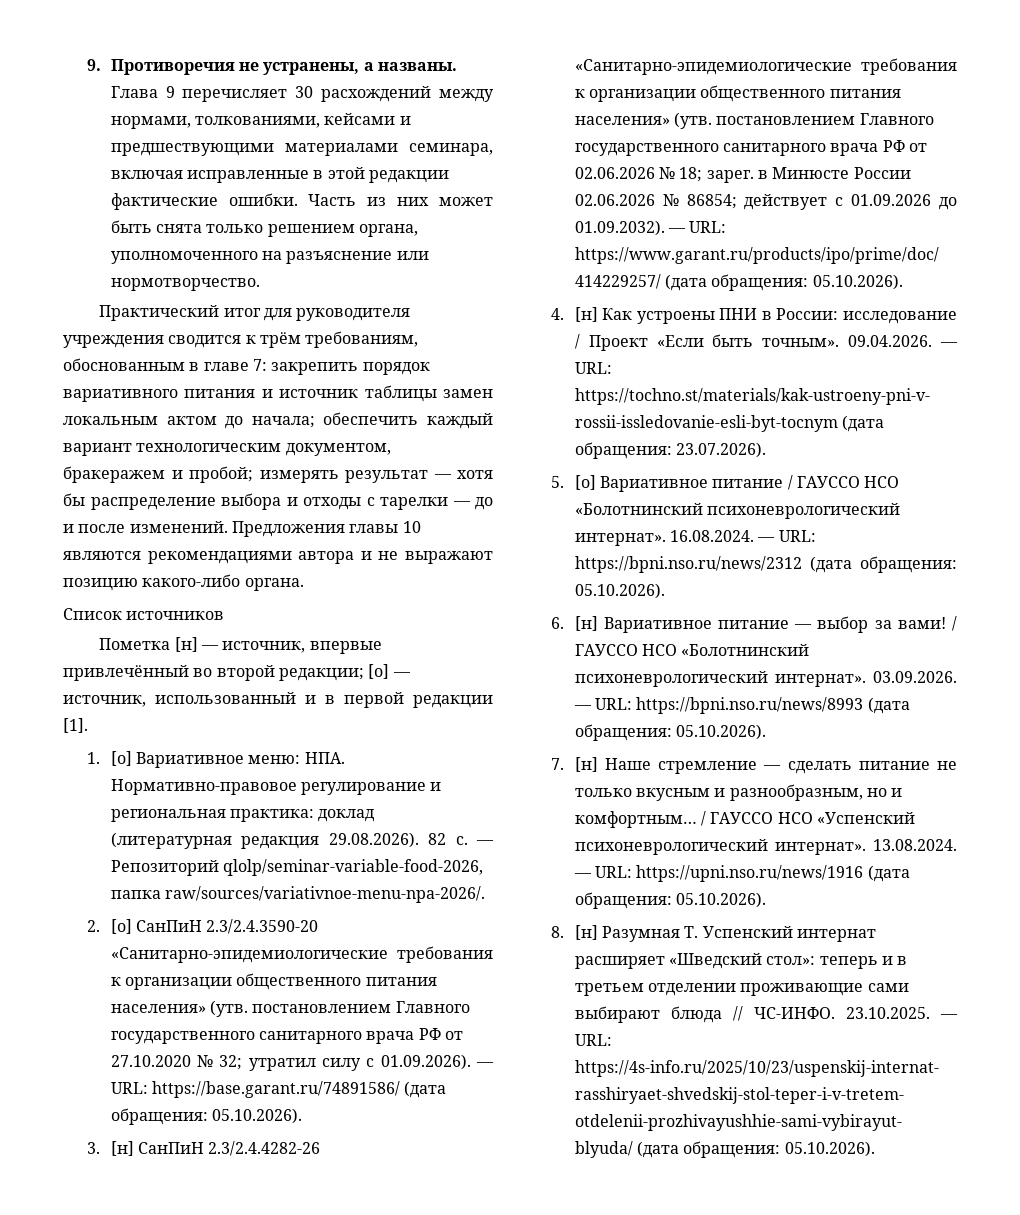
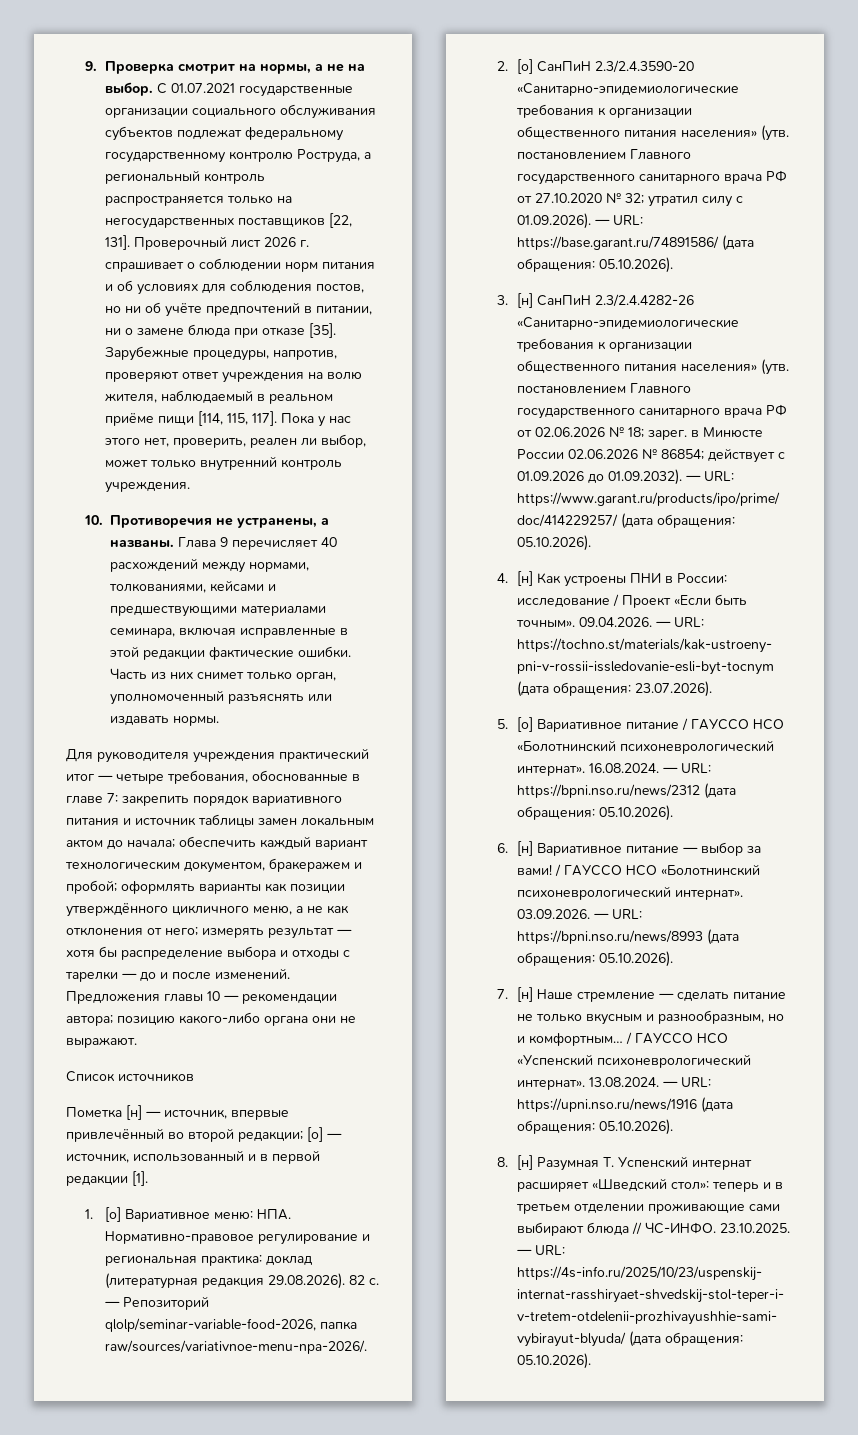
- 9. Противоречия не устранены, а названы.
+ 9. Проверка смотрит на нормы, а не на выбор. С 01.07.2021 государственные организации социального обслуживания субъектов подлежат федеральному государственному контролю Роструда, а региональный контроль распространяется только на негосударственных поставщиков [22, 131]. Проверочный лист 2026 г. спрашивает о соблюдении норм питания и об условиях для соблюдения постов, но ни об учёте предпочтений в питании, ни о замене блюда при отказе [35]. Зарубежные процедуры, напротив, проверяют ответ учреждения на волю жителя, наблюдаемый в реальном приёме пищи [114, 115, 117]. Пока у нас этого нет, проверить, реален ли выбор, может только внутренний контроль учреждения.
+ 10. Противоречия не устранены, а названы.
- Глава 9 перечисляет 30 расхождений между нормами, толкованиями, кейсами и предшествующими материалами семинара, включая исправленные в этой редакции фактические ошибки.
+ Глава 9 перечисляет 40 расхождений между нормами, толкованиями, кейсами и предшествующими материалами семинара, включая исправленные в этой редакции фактические ошибки.
- Часть из них может быть снята только решением органа, уполномоченного на разъяснение или нормотворчество.
- Практический итог для руководителя учреждения сводится к трём требованиям, обоснованным в главе 7: закрепить порядок вариативного питания и источник таблицы замен локальным актом до начала; обеспечить каждый вариант технологическим документом, бракеражем и пробой; измерять результат — хотя бы распределение выбора и отходы с тарелки — до и после изменений.
+ Часть из них снимет только орган, уполномоченный разъяснять или издавать нормы.
+ Для руководителя учреждения практический итог — четыре требования, обоснованные в главе 7: закрепить порядок вариативного питания и источник таблицы замен локальным актом до начала; обеспечить каждый вариант технологическим документом, бракеражем и пробой; оформлять варианты как позиции утверждённого цикличного меню, а не как отклонения от него; измерять результат — хотя бы распределение выбора и отходы с тарелки — до и после изменений.
- Предложения главы 10 являются рекомендациями автора и не выражают позицию какого-либо органа.
+ Предложения главы 10 — рекомендации автора; позицию какого-либо органа они не выражают.

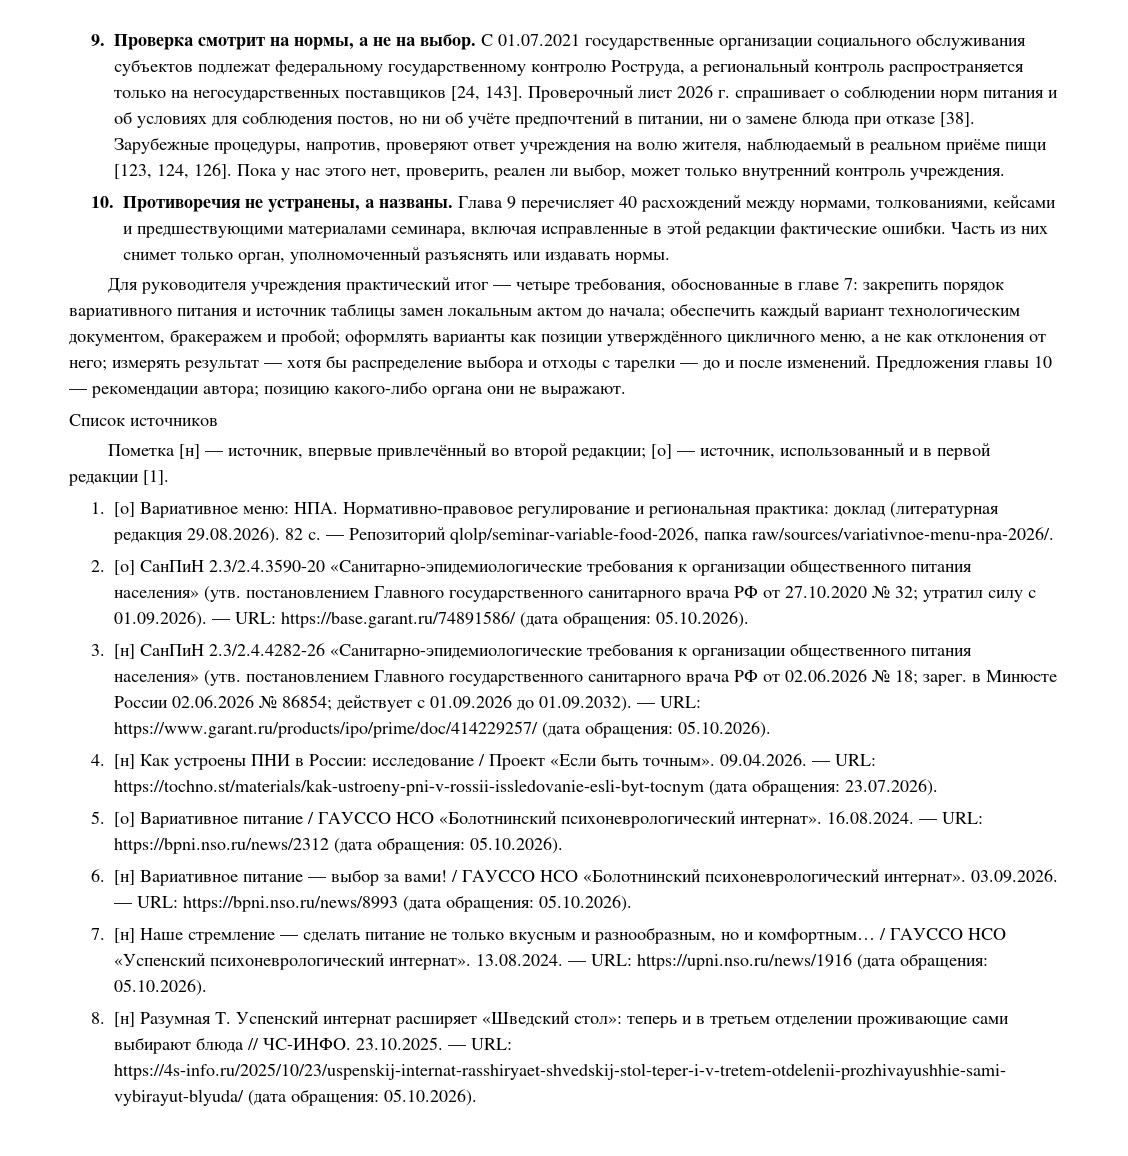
- С 01.07.2021 государственные организации социального обслуживания субъектов подлежат федеральному государственному контролю Роструда, а региональный контроль распространяется только на негосударственных поставщиков [22, 131].
+ С 01.07.2021 государственные организации социального обслуживания субъектов подлежат федеральному государственному контролю Роструда, а региональный контроль распространяется только на негосударственных поставщиков [24, 143].
- Проверочный лист 2026 г. спрашивает о соблюдении норм питания и об условиях для соблюдения постов, но ни об учёте предпочтений в питании, ни о замене блюда при отказе [35].
+ Проверочный лист 2026 г. спрашивает о соблюдении норм питания и об условиях для соблюдения постов, но ни об учёте предпочтений в питании, ни о замене блюда при отказе [38].
- Зарубежные процедуры, напротив, проверяют ответ учреждения на волю жителя, наблюдаемый в реальном приёме пищи [114, 115, 117].
+ Зарубежные процедуры, напротив, проверяют ответ учреждения на волю жителя, наблюдаемый в реальном приёме пищи [123, 124, 126].

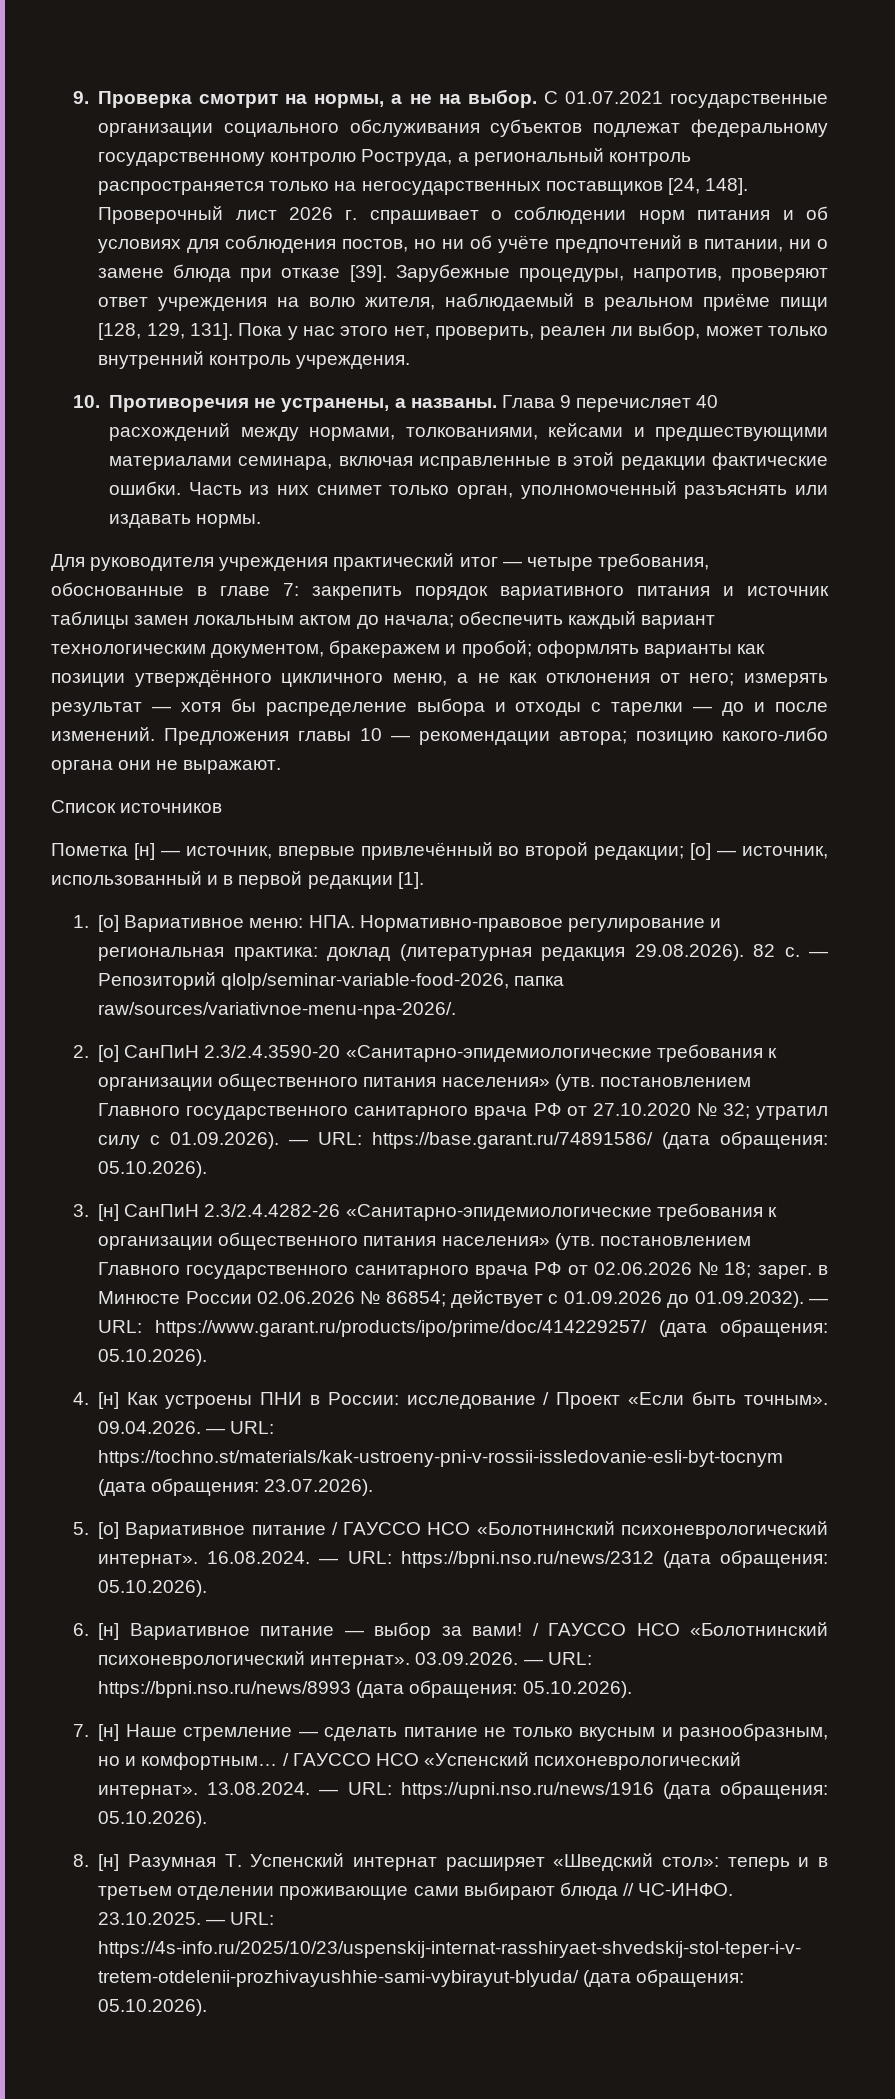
- С 01.07.2021 государственные организации социального обслуживания субъектов подлежат федеральному государственному контролю Роструда, а региональный контроль распространяется только на негосударственных поставщиков [24, 143].
+ С 01.07.2021 государственные организации социального обслуживания субъектов подлежат федеральному государственному контролю Роструда, а региональный контроль распространяется только на негосударственных поставщиков [24, 148].
- Проверочный лист 2026 г. спрашивает о соблюдении норм питания и об условиях для соблюдения постов, но ни об учёте предпочтений в питании, ни о замене блюда при отказе [38].
+ Проверочный лист 2026 г. спрашивает о соблюдении норм питания и об условиях для соблюдения постов, но ни об учёте предпочтений в питании, ни о замене блюда при отказе [39].
- Зарубежные процедуры, напротив, проверяют ответ учреждения на волю жителя, наблюдаемый в реальном приёме пищи [123, 124, 126].
+ Зарубежные процедуры, напротив, проверяют ответ учреждения на волю жителя, наблюдаемый в реальном приёме пищи [128, 129, 131].

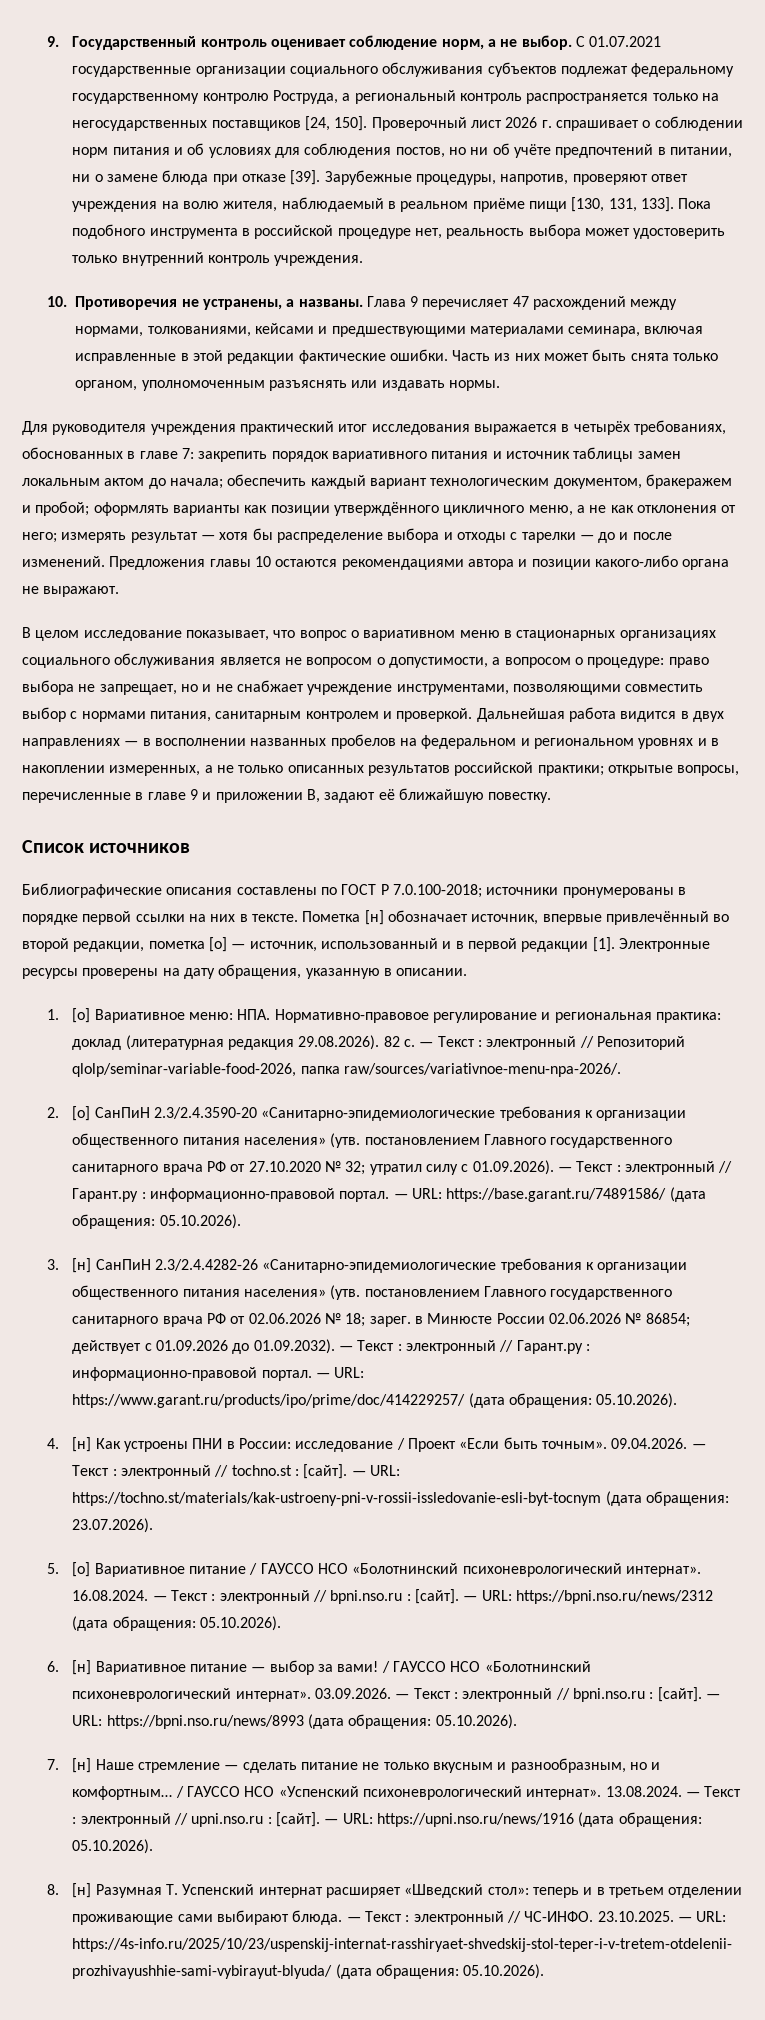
- 9. Проверка смотрит на нормы, а не на выбор.
+ 9. Государственный контроль оценивает соблюдение норм, а не выбор.
- С 01.07.2021 государственные организации социального обслуживания субъектов подлежат федеральному государственному контролю Роструда, а региональный контроль распространяется только на негосударственных поставщиков [24, 148].
+ С 01.07.2021 государственные организации социального обслуживания субъектов подлежат федеральному государственному контролю Роструда, а региональный контроль распространяется только на негосударственных поставщиков [24, 150].
- Зарубежные процедуры, напротив, проверяют ответ учреждения на волю жителя, наблюдаемый в реальном приёме пищи [128, 129, 131]. Пока у нас этого нет, проверить, реален ли выбор, может только внутренний контроль учреждения.
+ Зарубежные процедуры, напротив, проверяют ответ учреждения на волю жителя, наблюдаемый в реальном приёме пищи [130, 131, 133]. Пока подобного инструмента в российской процедуре нет, реальность выбора может удостоверить только внутренний контроль учреждения.
- Глава 9 перечисляет 40 расхождений между нормами, толкованиями, кейсами и предшествующими материалами семинара, включая исправленные в этой редакции фактические ошибки.
+ Глава 9 перечисляет 47 расхождений между нормами, толкованиями, кейсами и предшествующими материалами семинара, включая исправленные в этой редакции фактические ошибки.
- Часть из них снимет только орган, уполномоченный разъяснять или издавать нормы.
+ Часть из них может быть снята только органом, уполномоченным разъяснять или издавать нормы.
- Для руководителя учреждения практический итог — четыре требования, обоснованные в главе 7: закрепить порядок вариативного питания и источник таблицы замен локальным актом до начала; обеспечить каждый вариант технологическим документом, бракеражем и пробой; оформлять варианты как позиции утверждённого цикличного меню, а не как отклонения от него; измерять результат — хотя бы распределение выбора и отходы с тарелки — до и после изменений.
+ Для руководителя учреждения практический итог исследования выражается в четырёх требованиях, обоснованных в главе 7: закрепить порядок вариативного питания и источник таблицы замен локальным актом до начала; обеспечить каждый вариант технологическим документом, бракеражем и пробой; оформлять варианты как позиции утверждённого цикличного меню, а не как отклонения от него; измерять результат — хотя бы распределение выбора и отходы с тарелки — до и после изменений.
- Предложения главы 10 — рекомендации автора; позицию какого-либо органа они не выражают.
+ Предложения главы 10 остаются рекомендациями автора и позиции какого-либо органа не выражают.
+ В целом исследование показывает, что вопрос о вариативном меню в стационарных организациях социального обслуживания является не вопросом о допустимости, а вопросом о процедуре: право выбора не запрещает, но и не снабжает учреждение инструментами, позволяющими совместить выбор с нормами питания, санитарным контролем и проверкой. Дальнейшая работа видится в двух направлениях — в восполнении названных пробелов на федеральном и региональном уровнях и в накоплении измеренных, а не только описанных результатов российской практики; открытые вопросы, перечисленные в главе 9 и приложении В, задают её ближайшую повестку.
  Список источников
- Пометка [н] — источник, впервые привлечённый во второй редакции; [о] — источник, использованный и в первой редакции [1].
+ Библиографические описания составлены по ГОСТ Р 7.0.100-2018; источники пронумерованы в порядке первой ссылки на них в тексте. Пометка [н] обозначает источник, впервые привлечённый во второй редакции, пометка [о] — источник, использованный и в первой редакции [1]. Электронные ресурсы проверены на дату обращения, указанную в описании.
- — Репозиторий qlolp/seminar-variable-food-2026, папка raw/sources/variativnoe-menu-npa-2026/.
+ — Текст : электронный // Репозиторий qlolp/seminar-variable-food-2026, папка raw/sources/variativnoe-menu-npa-2026/.
- 2. [о] СанПиН 2.3/2.4.3590-20 «Санитарно-эпидемиологические требования к организации общественного питания населения» (утв. постановлением Главного государственного санитарного врача РФ от 27.10.2020 № 32; утратил силу с 01.09.2026). — URL: https://base.garant.ru/74891586/ (дата обращения: 05.10.2026).
+ 2. [о] СанПиН 2.3/2.4.3590-20 «Санитарно-эпидемиологические требования к организации общественного питания населения» (утв. постановлением Главного государственного санитарного врача РФ от 27.10.2020 № 32; утратил силу с 01.09.2026). — Текст : электронный // Гарант.ру : информационно-правовой портал. — URL: https://base.garant.ru/74891586/ (дата обращения: 05.10.2026).
- 3. [н] СанПиН 2.3/2.4.4282-26 «Санитарно-эпидемиологические требования к организации общественного питания населения» (утв. постановлением Главного государственного санитарного врача РФ от 02.06.2026 № 18; зарег. в Минюсте России 02.06.2026 № 86854; действует с 01.09.2026 до 01.09.2032). — URL: https://www.garant.ru/products/ipo/prime/doc/414229257/ (дата обращения: 05.10.2026).
+ 3. [н] СанПиН 2.3/2.4.4282-26 «Санитарно-эпидемиологические требования к организации общественного питания населения» (утв. постановлением Главного государственного санитарного врача РФ от 02.06.2026 № 18; зарег. в Минюсте России 02.06.2026 № 86854; действует с 01.09.2026 до 01.09.2032). — Текст : электронный // Гарант.ру : информационно-правовой портал. — URL: https://www.garant.ru/products/ipo/prime/doc/414229257/ (дата обращения: 05.10.2026).
- 09.04.2026. — URL: https://tochno.st/materials/kak-ustroeny-pni-v-rossii-issledovanie-esli-byt-tocnym (дата обращения: 23.07.2026).
+ 09.04.2026. — Текст : электронный // tochno.st : [сайт]. — URL: https://tochno.st/materials/kak-ustroeny-pni-v-rossii-issledovanie-esli-byt-tocnym (дата обращения: 23.07.2026).
- 16.08.2024. — URL: https://bpni.nso.ru/news/2312 (дата обращения: 05.10.2026).
+ 16.08.2024. — Текст : электронный // bpni.nso.ru : [сайт]. — URL: https://bpni.nso.ru/news/2312 (дата обращения: 05.10.2026).
- 03.09.2026. — URL: https://bpni.nso.ru/news/8993 (дата обращения: 05.10.2026).
+ 03.09.2026. — Текст : электронный // bpni.nso.ru : [сайт]. — URL: https://bpni.nso.ru/news/8993 (дата обращения: 05.10.2026).
- 13.08.2024. — URL: https://upni.nso.ru/news/1916 (дата обращения: 05.10.2026).
+ 13.08.2024. — Текст : электронный // upni.nso.ru : [сайт]. — URL: https://upni.nso.ru/news/1916 (дата обращения: 05.10.2026).
- 8. [н] Разумная Т. Успенский интернат расширяет «Шведский стол»: теперь и в третьем отделении проживающие сами выбирают блюда // ЧС-ИНФО.
+ 8. [н] Разумная Т. Успенский интернат расширяет «Шведский стол»: теперь и в третьем отделении проживающие сами выбирают блюда. — Текст : электронный // ЧС-ИНФО.

